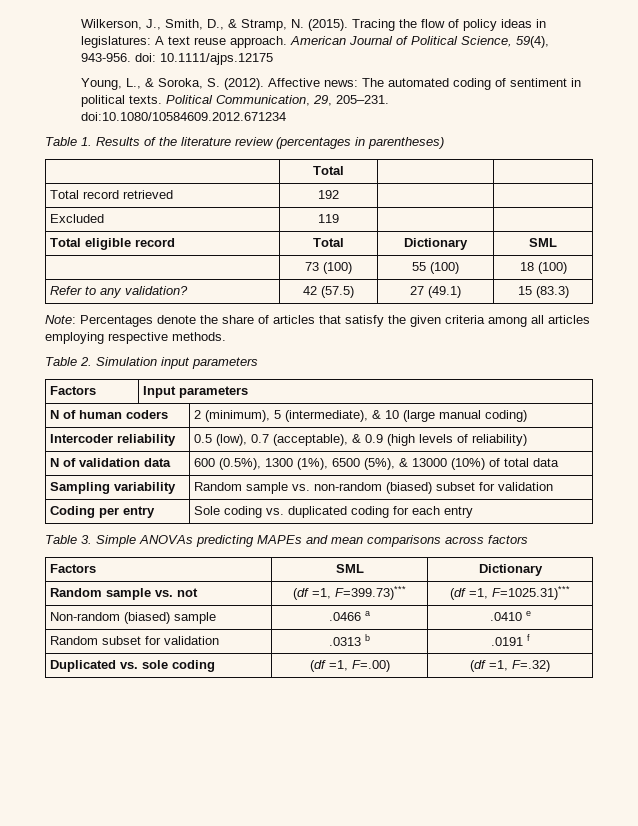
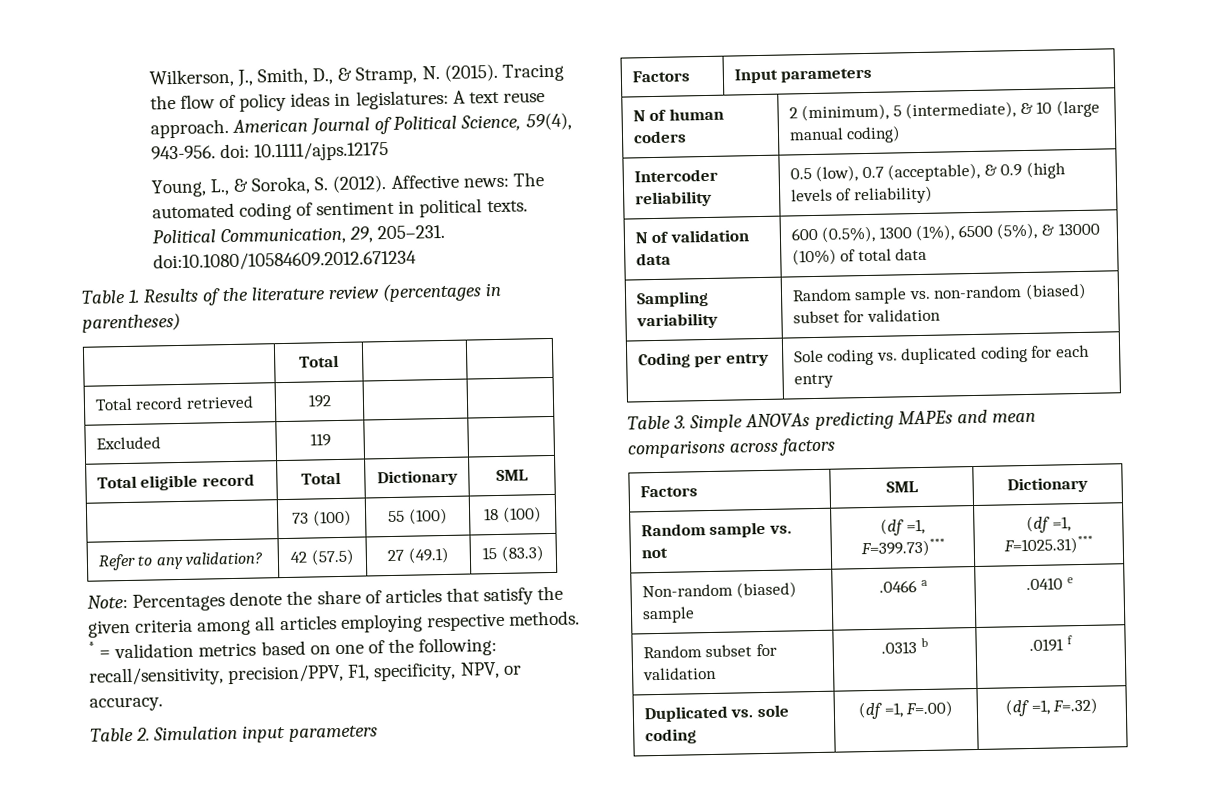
+ * = validation metrics based on one of the following: recall/sensitivity, precision/PPV, F1, specificity, NPV, or accuracy.

